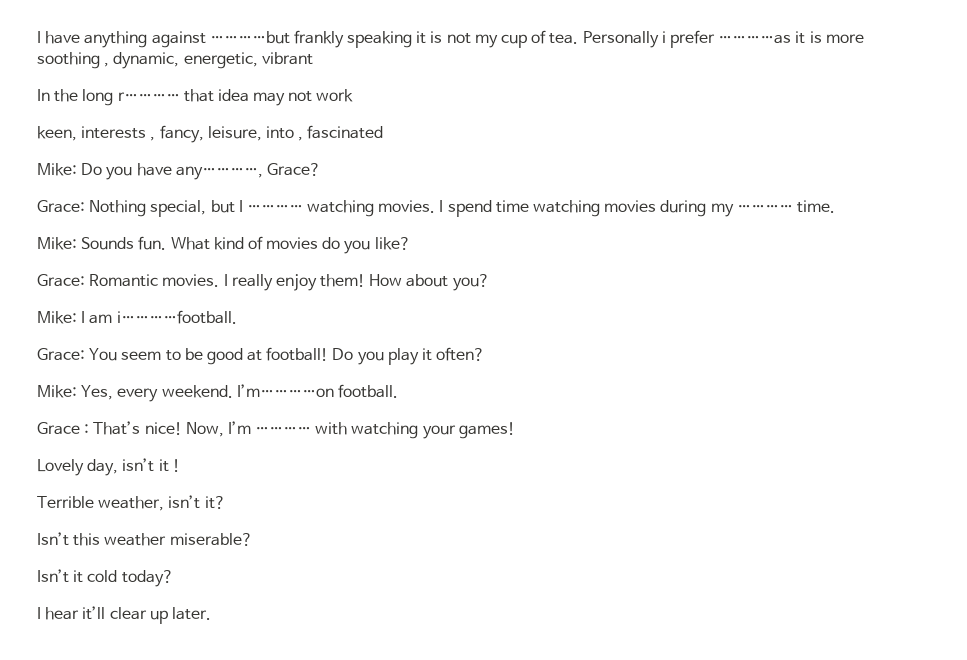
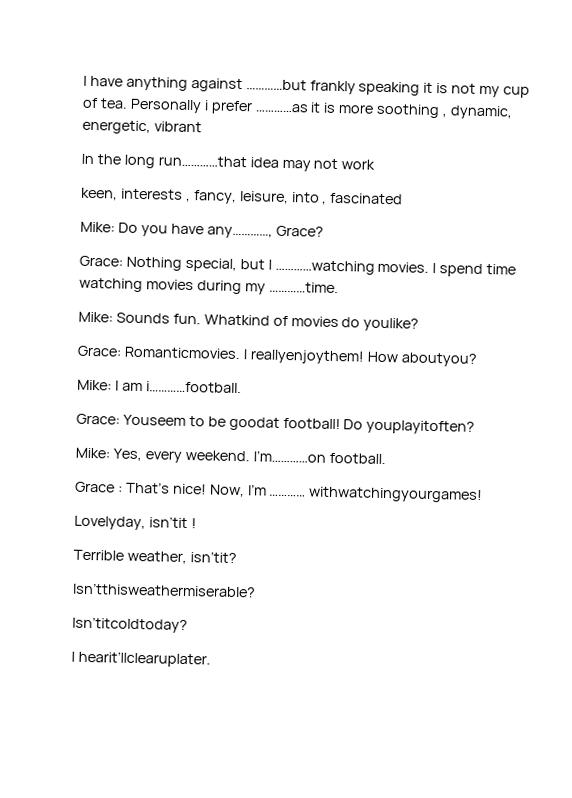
- In the long r………… that idea may not work
+ In the long run…………that idea may not work
- Grace: Nothing special, but I ………… watching movies.
+ Grace: Nothing special, but I …………watching movies.
- I spend time watching movies during my ………… time.
+ I spend time watching movies during my …………time.
- What kind of movies do you like?
- Grace: Romantic movies. I really enjoy them! How about you?
+ Whatkind of movies do youlike?
+ Grace: Romanticmovies. I reallyenjoythem! How aboutyou?
- Grace: You seem to be good at football! Do you play it often?
+ Grace: Youseem to be goodat football! Do youplayitoften?
- Now, I’m ………… with watching your games!
- Lovely day, isn’t it !
- Terrible weather, isn’t it?
- Isn’t this weather miserable?
- Isn’t it cold today?
- I hear it’ll clear up later.
+ Now, I’m ………… withwatchingyourgames!
+ Lovelyday, isn’tit !
+ Terrible weather, isn’tit?
+ Isn’tthisweathermiserable?
+ Isn’titcoldtoday?
+ I hearit’llclearuplater.

